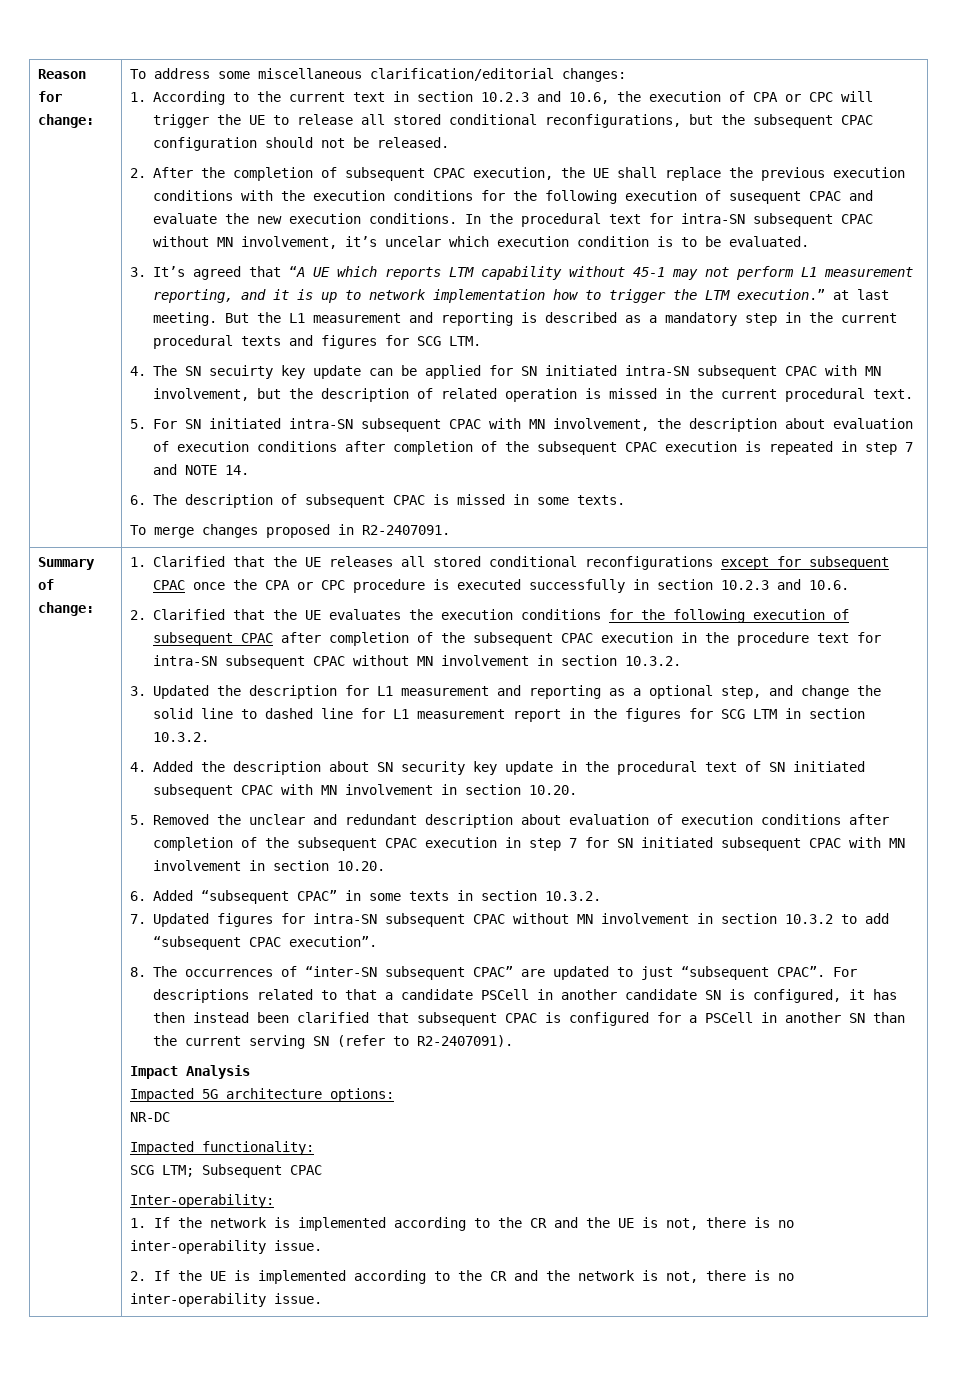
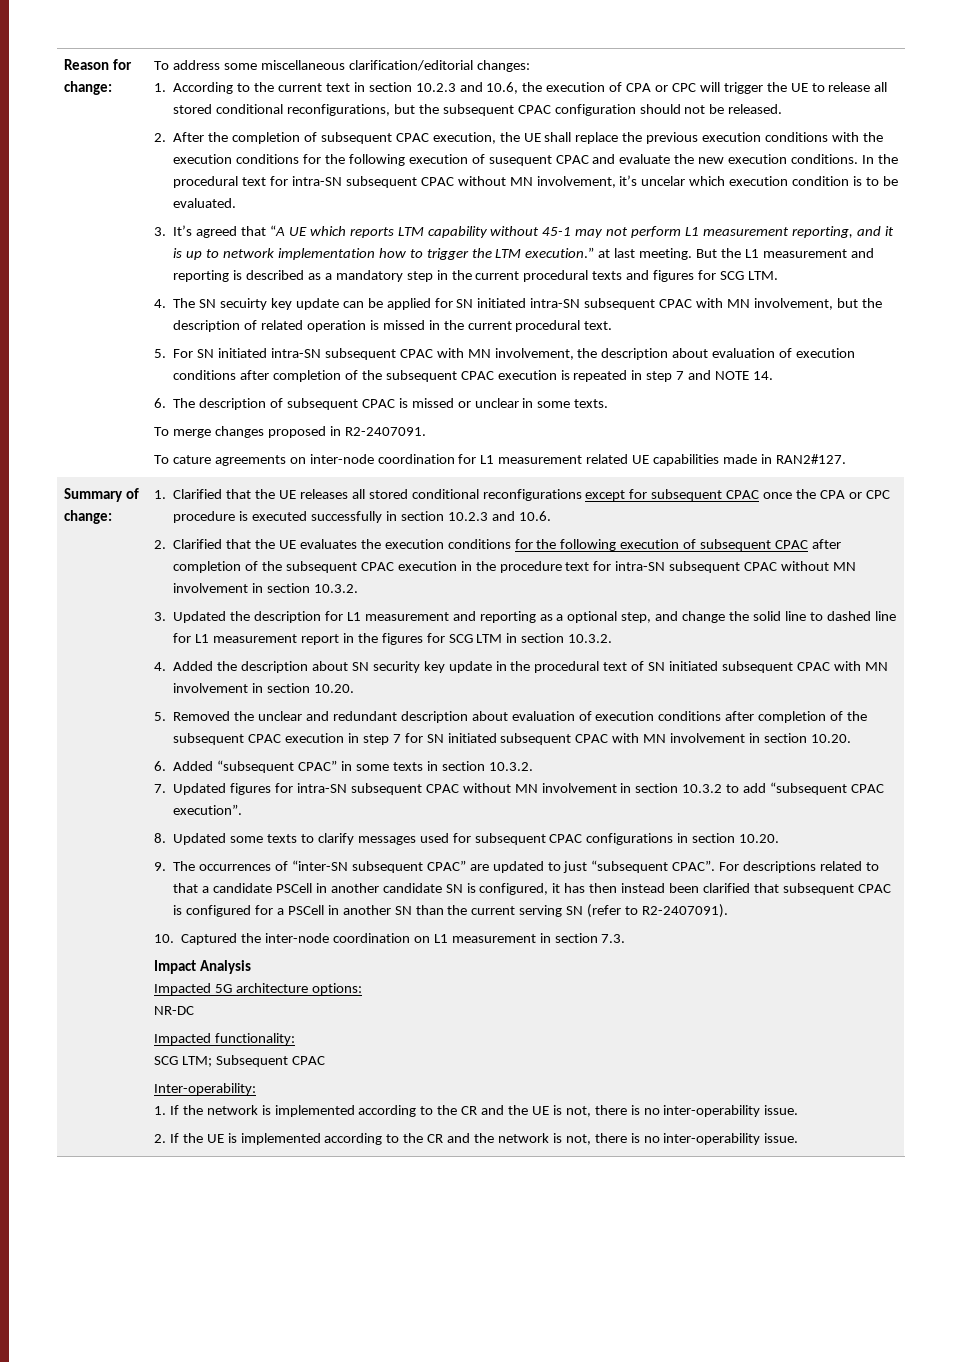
- 6. The description of subsequent CPAC is missed in some texts.
+ 6. The description of subsequent CPAC is missed or unclear in some texts.
+ To cature agreements on inter-node coordination for L1 measurement related UE capabilities made in RAN2#127.
- 8. The occurrences of “inter-SN subsequent CPAC” are updated to just “subsequent CPAC”.
+ 8. Updated some texts to clarify messages used for subsequent CPAC configurations in section 10.20.
+ 9. The occurrences of “inter-SN subsequent CPAC” are updated to just “subsequent CPAC”.
+ 10. Captured the inter-node coordination on L1 measurement in section 7.3.

